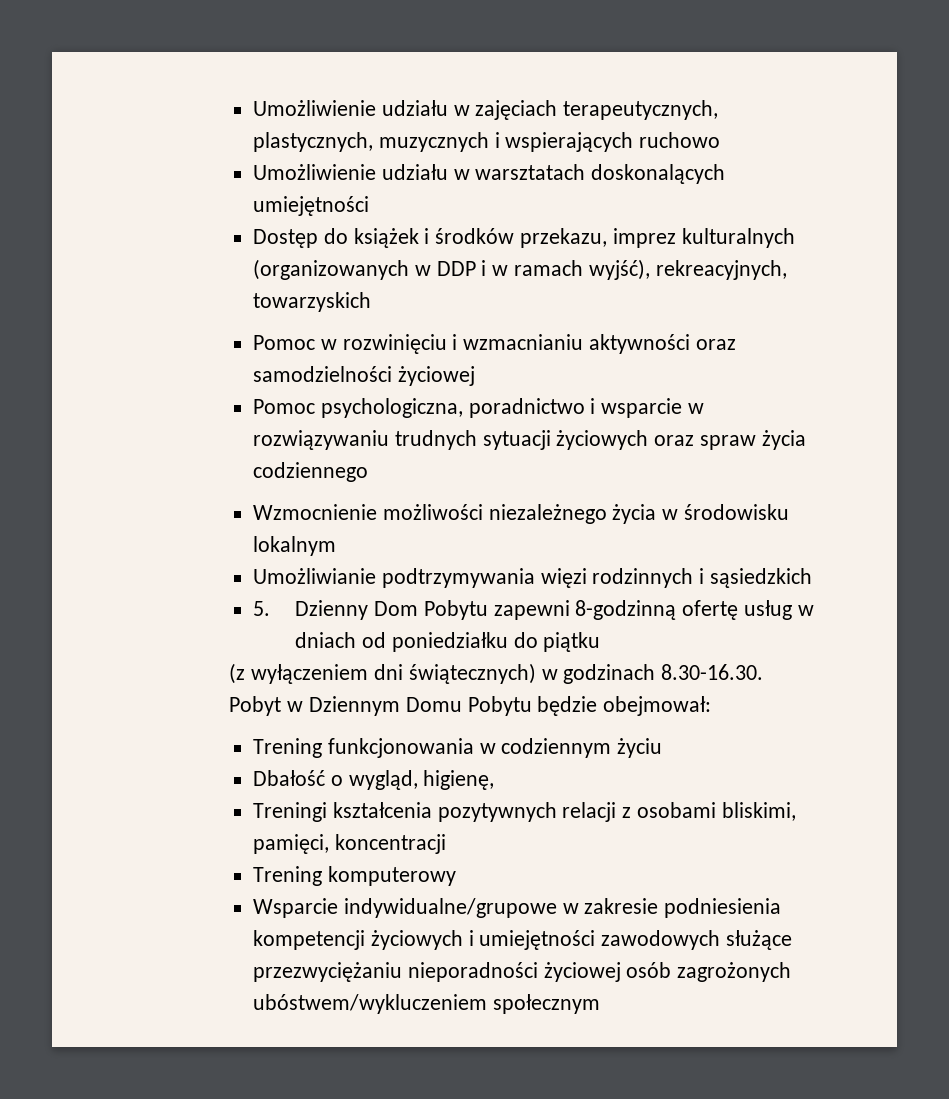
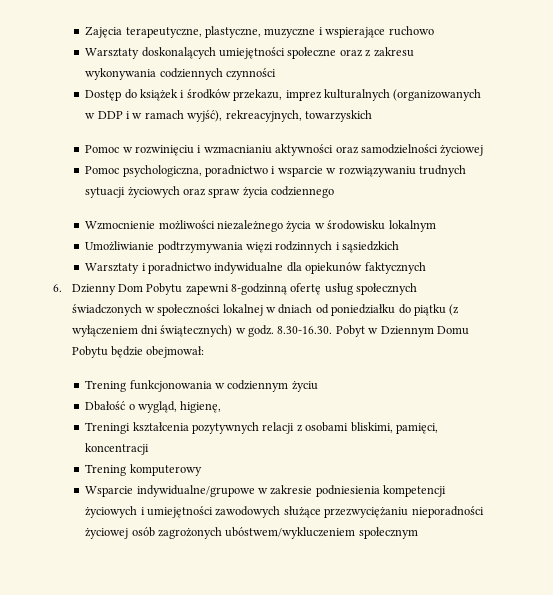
- Umożliwienie udziału w zajęciach terapeutycznych, plastycznych, muzycznych i wspierających ruchowo
- Umożliwienie udziału w warsztatach doskonalących umiejętności
+ Zajęcia terapeutyczne, plastyczne, muzyczne i wspierające ruchowo
+ Warsztaty doskonalących umiejętności społeczne oraz z zakresu wykonywania codziennych czynności
- 5. Dzienny Dom Pobytu zapewni 8-godzinną ofertę usług w dniach od poniedziałku do piątku
- (z wyłączeniem dni świątecznych) w godzinach 8.30-16.30. Pobyt w Dziennym Domu Pobytu będzie obejmował:
+ Warsztaty i poradnictwo indywidualne dla opiekunów faktycznych
+ 6. Dzienny Dom Pobytu zapewni 8-godzinną ofertę usług społecznych świadczonych w społeczności lokalnej w dniach od poniedziałku do piątku (z wyłączeniem dni świątecznych) w godz. 8.30-16.30. Pobyt w Dziennym Domu Pobytu będzie obejmował:

